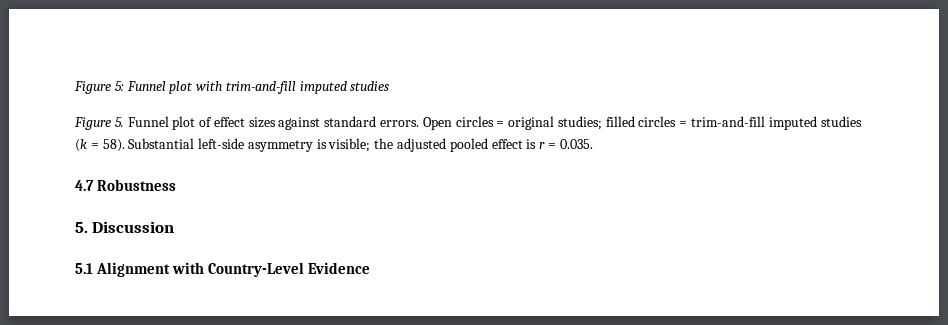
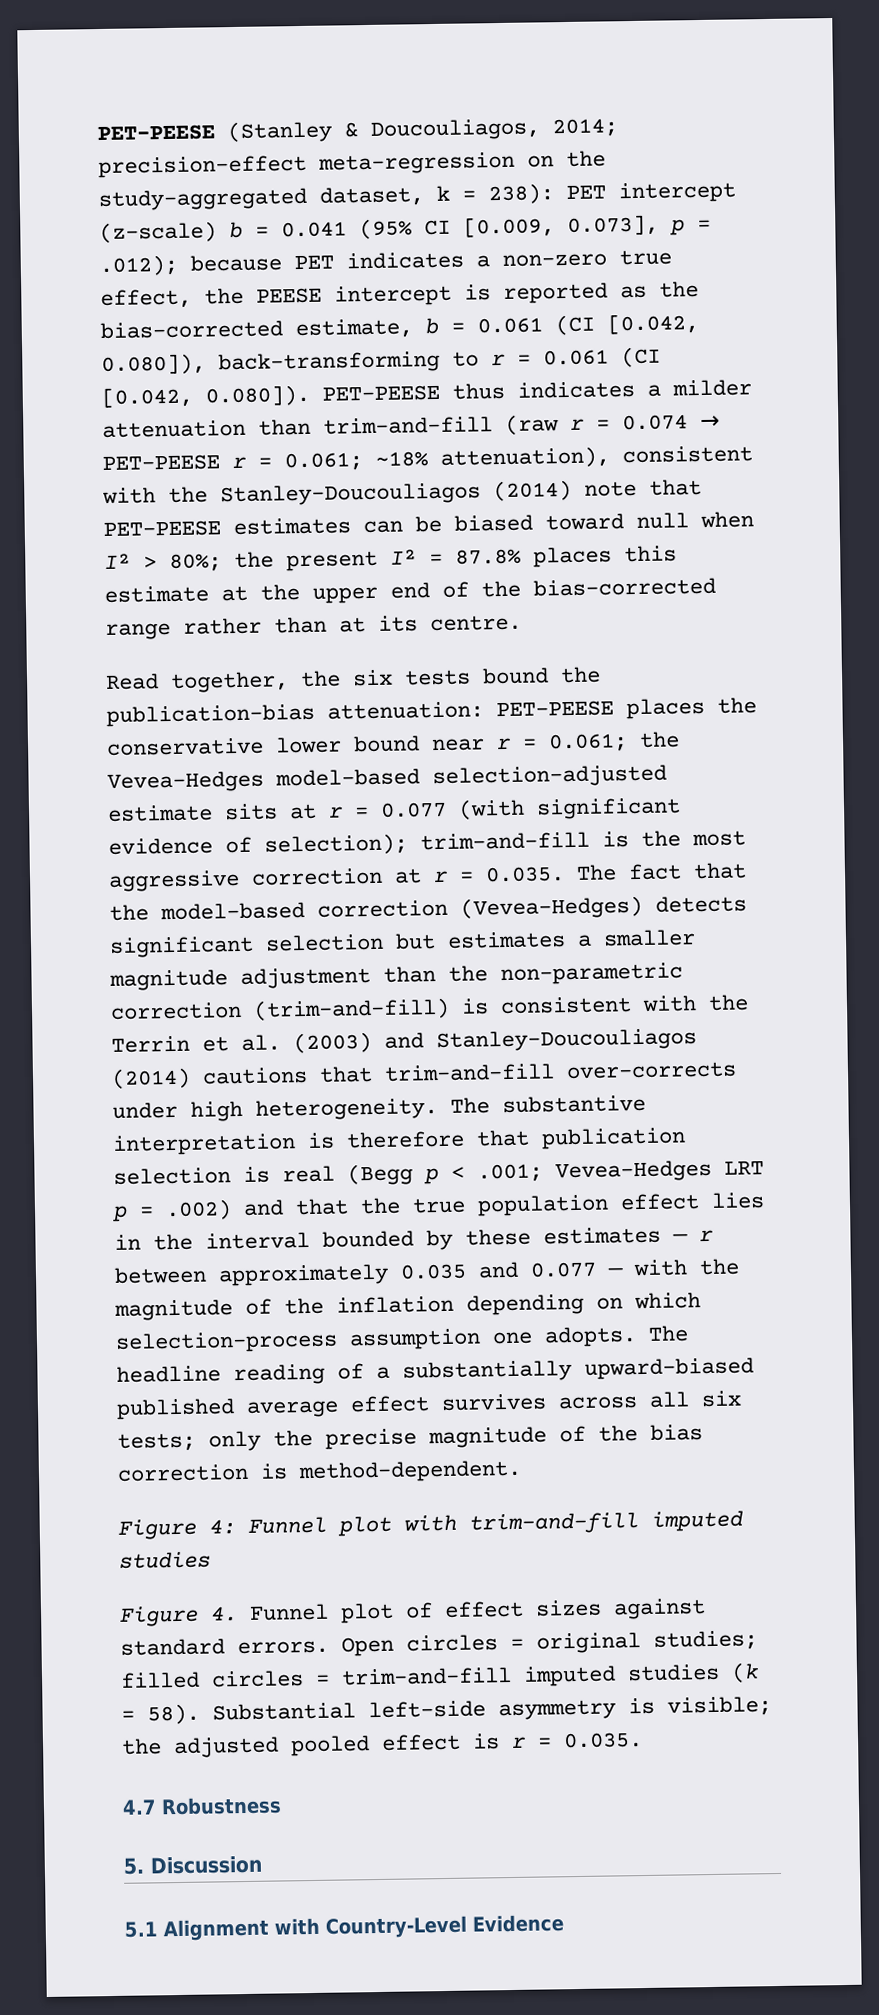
- Figure 5: Funnel plot with trim-and-fill imputed studies
+ PET-PEESE (Stanley & Doucouliagos, 2014; precision-effect meta-regression on the study-aggregated dataset, k = 238): PET intercept (z-scale) b = 0.041 (95% CI [0.009, 0.073], p = .012); because PET indicates a non-zero true effect, the PEESE intercept is reported as the bias-corrected estimate, b = 0.061 (CI [0.042, 0.080]), back-transforming to r = 0.061 (CI [0.042, 0.080]). PET-PEESE thus indicates a milder attenuation than trim-and-fill (raw r = 0.074 → PET-PEESE r = 0.061; ~18% attenuation), consistent with the Stanley–Doucouliagos (2014) note that PET-PEESE estimates can be biased toward null when I² > 80%; the present I² = 87.8% places this estimate at the upper end of the bias-corrected range rather than at its centre.
+ Read together, the six tests bound the publication-bias attenuation: PET-PEESE places the conservative lower bound near r = 0.061; the Vevea-Hedges model-based selection-adjusted estimate sits at r = 0.077 (with significant evidence of selection); trim-and-fill is the most aggressive correction at r = 0.035. The fact that the model-based correction (Vevea-Hedges) detects significant selection but estimates a smaller magnitude adjustment than the non-parametric correction (trim-and-fill) is consistent with the Terrin et al. (2003) and Stanley–Doucouliagos (2014) cautions that trim-and-fill over-corrects under high heterogeneity. The substantive interpretation is therefore that publication selection is real (Begg p < .001; Vevea-Hedges LRT p = .002) and that the true population effect lies in the interval bounded by these estimates — r between approximately 0.035 and 0.077 — with the magnitude of the inflation depending on which selection-process assumption one adopts. The headline reading of a substantially upward-biased published average effect survives across all six tests; only the precise magnitude of the bias correction is method-dependent.
+ Figure 4: Funnel plot with trim-and-fill imputed studies
- Figure 5. Funnel plot of effect sizes against standard errors.
+ Figure 4. Funnel plot of effect sizes against standard errors.

